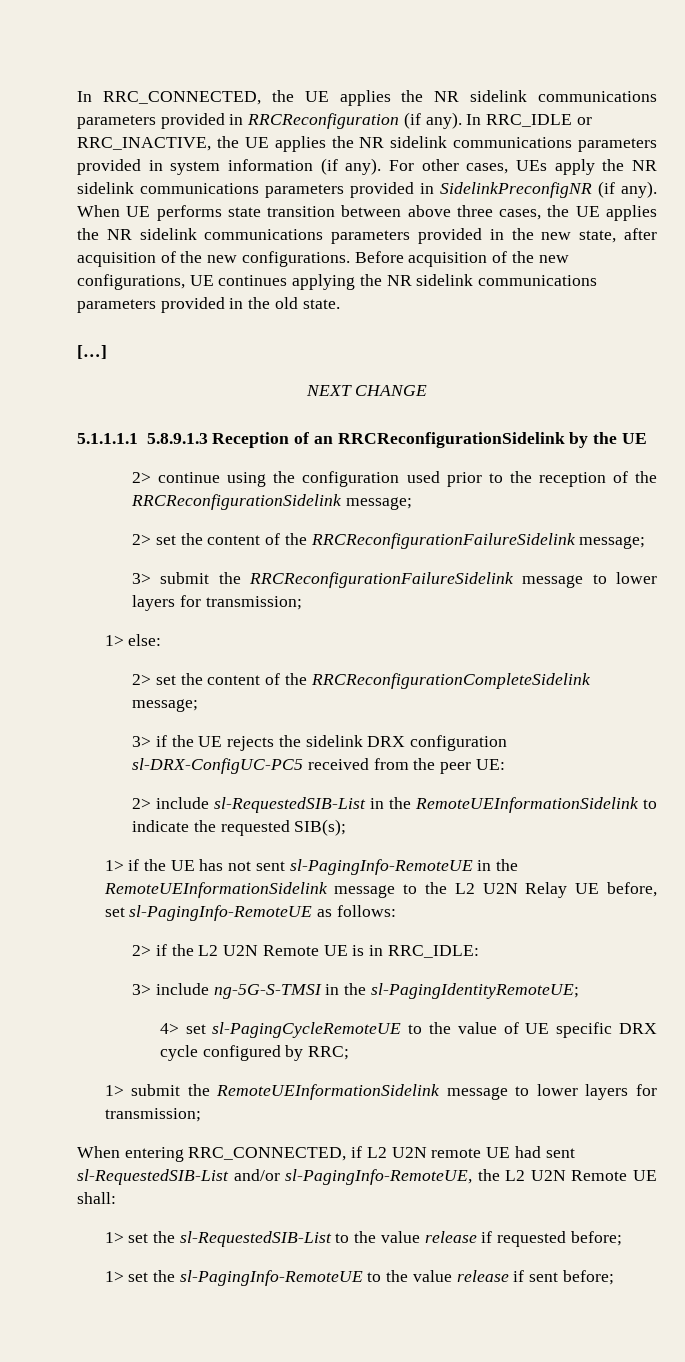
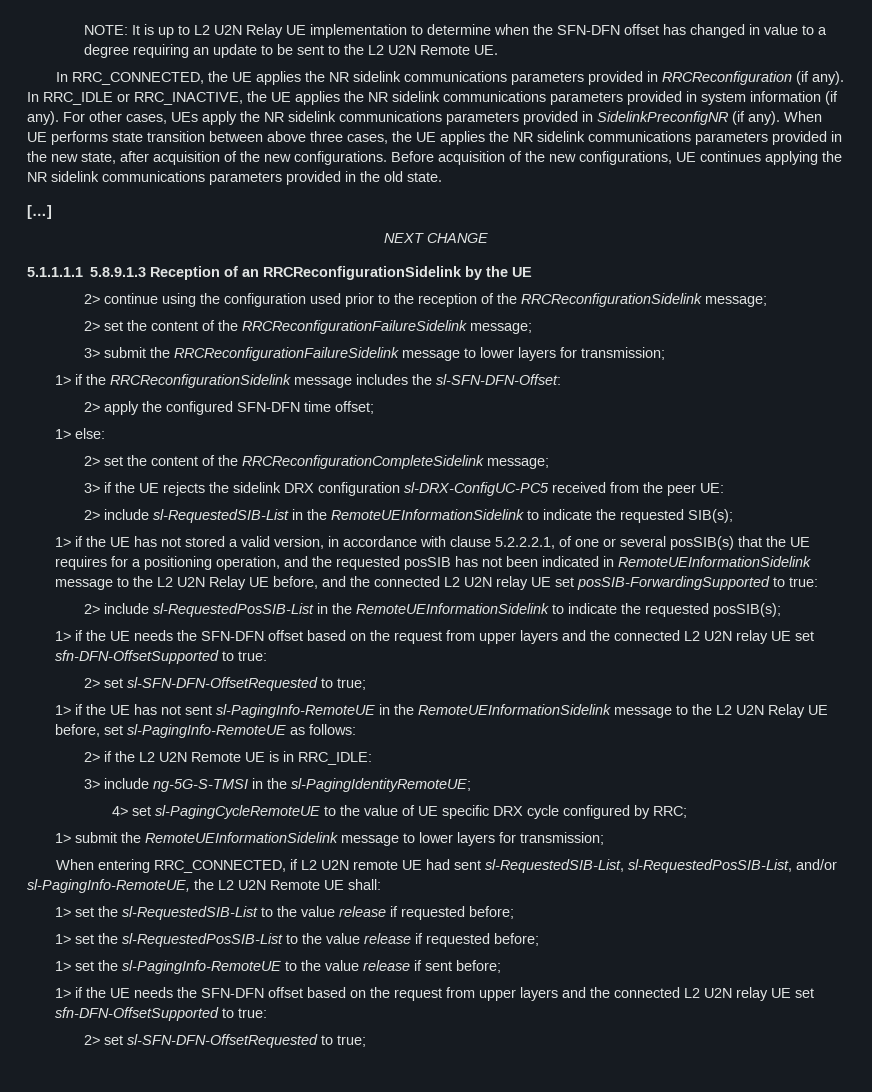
+ NOTE: It is up to L2 U2N Relay UE implementation to determine when the SFN-DFN offset has changed in value to a degree requiring an update to be sent to the L2 U2N Remote UE.
+ 1> if the RRCReconfigurationSidelink message includes the sl-SFN-DFN-Offset:
+ 2> apply the configured SFN-DFN time offset;
+ 1> if the UE has not stored a valid version, in accordance with clause 5.2.2.2.1, of one or several posSIB(s) that the UE requires for a positioning operation, and the requested posSIB has not been indicated in RemoteUEInformationSidelink message to the L2 U2N Relay UE before, and the connected L2 U2N relay UE set posSIB-ForwardingSupported to true:
+ 2> include sl-RequestedPosSIB-List in the RemoteUEInformationSidelink to indicate the requested posSIB(s);
+ 1> if the UE needs the SFN-DFN offset based on the request from upper layers and the connected L2 U2N relay UE set sfn-DFN-OffsetSupported to true:
+ 2> set sl-SFN-DFN-OffsetRequested to true;
- When entering RRC_CONNECTED, if L2 U2N remote UE had sent sl-RequestedSIB-List and/or sl-PagingInfo-RemoteUE, the L2 U2N Remote UE shall:
+ When entering RRC_CONNECTED, if L2 U2N remote UE had sent sl-RequestedSIB-List, sl-RequestedPosSIB-List, and/or sl-PagingInfo-RemoteUE, the L2 U2N Remote UE shall:
+ 1> set the sl-RequestedPosSIB-List to the value release if requested before;
  1> set the sl-PagingInfo-RemoteUE to the value release if sent before;
+ 1> if the UE needs the SFN-DFN offset based on the request from upper layers and the connected L2 U2N relay UE set sfn-DFN-OffsetSupported to true:
+ 2> set sl-SFN-DFN-OffsetRequested to true;

